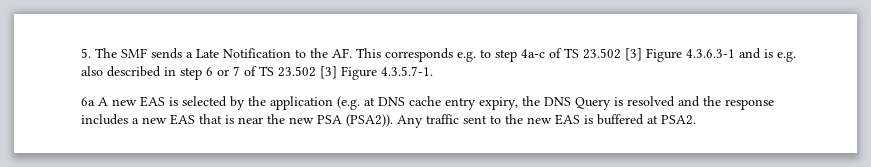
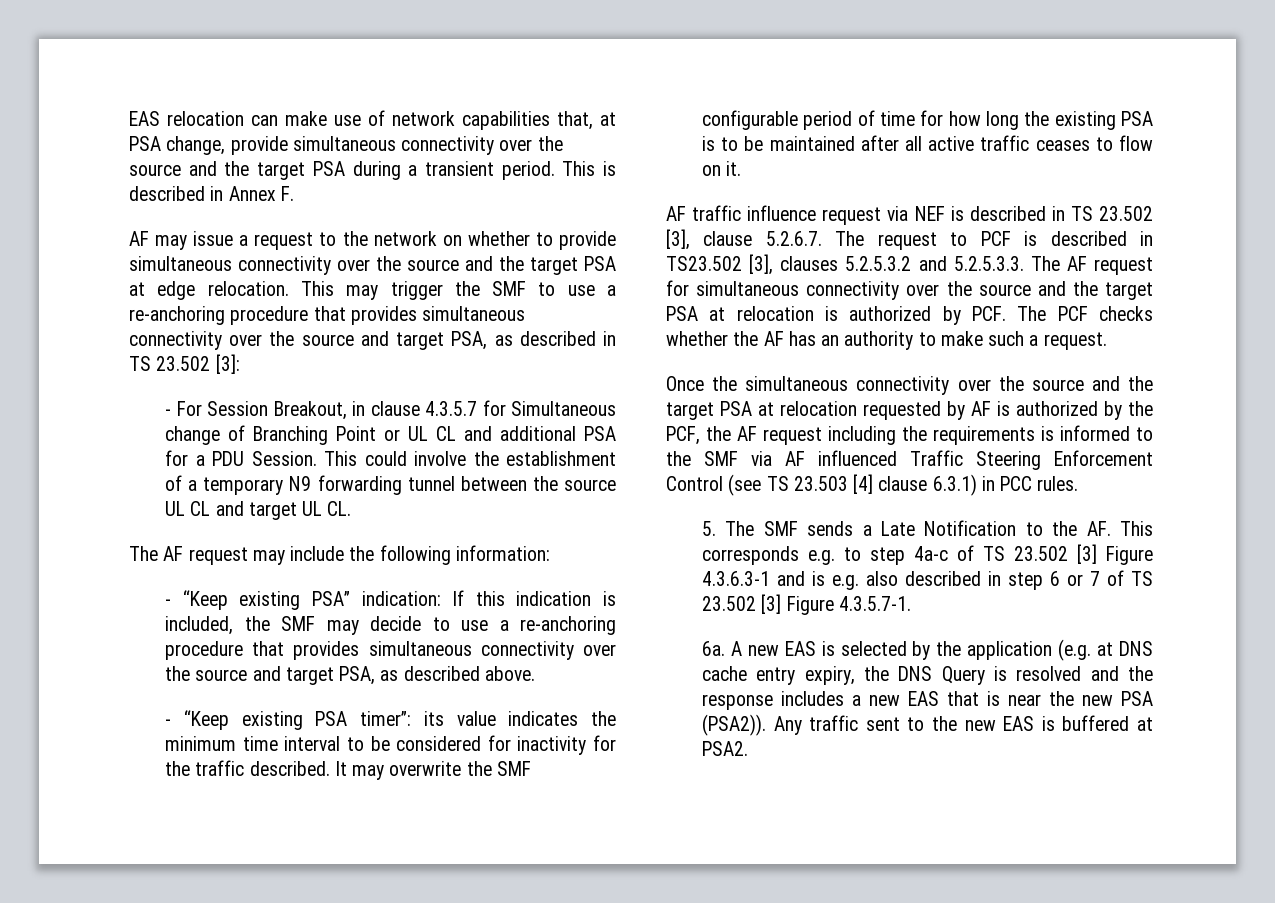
+ EAS relocation can make use of network capabilities that, at PSA change, provide simultaneous connectivity over the source and the target PSA during a transient period. This is described in Annex F.
+ AF may issue a request to the network on whether to provide simultaneous connectivity over the source and the target PSA at edge relocation. This may trigger the SMF to use a re-anchoring procedure that provides simultaneous connectivity over the source and target PSA, as described in TS 23.502 [3]:
+ - For Session Breakout, in clause 4.3.5.7 for Simultaneous change of Branching Point or UL CL and additional PSA for a PDU Session. This could involve the establishment of a temporary N9 forwarding tunnel between the source UL CL and target UL CL.
+ The AF request may include the following information:
+ - “Keep existing PSA” indication: If this indication is included, the SMF may decide to use a re-anchoring procedure that provides simultaneous connectivity over the source and target PSA, as described above.
+ - “Keep existing PSA timer”: its value indicates the minimum time interval to be considered for inactivity for the traffic described. It may overwrite the SMF configurable period of time for how long the existing PSA is to be maintained after all active traffic ceases to flow on it.
+ AF traffic influence request via NEF is described in TS 23.502 [3], clause 5.2.6.7. The request to PCF is described in TS23.502 [3], clauses 5.2.5.3.2 and 5.2.5.3.3. The AF request for simultaneous connectivity over the source and the target PSA at relocation is authorized by PCF. The PCF checks whether the AF has an authority to make such a request.
+ Once the simultaneous connectivity over the source and the target PSA at relocation requested by AF is authorized by the PCF, the AF request including the requirements is informed to the SMF via AF influenced Traffic Steering Enforcement Control (see TS 23.503 [4] clause 6.3.1) in PCC rules.
- 6a A new EAS is selected by the application (e.g. at DNS cache entry expiry, the DNS Query is resolved and the response includes a new EAS that is near the new PSA (PSA2)).
+ 6a. A new EAS is selected by the application (e.g. at DNS cache entry expiry, the DNS Query is resolved and the response includes a new EAS that is near the new PSA (PSA2)).

